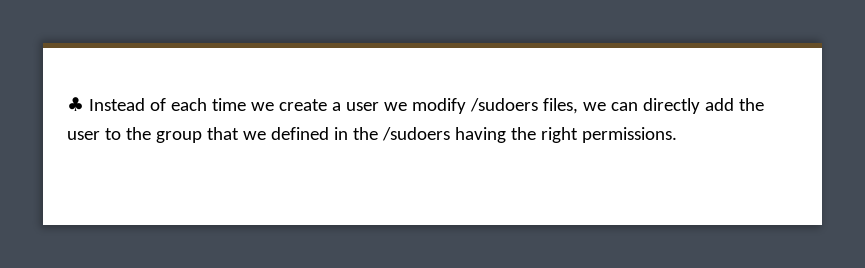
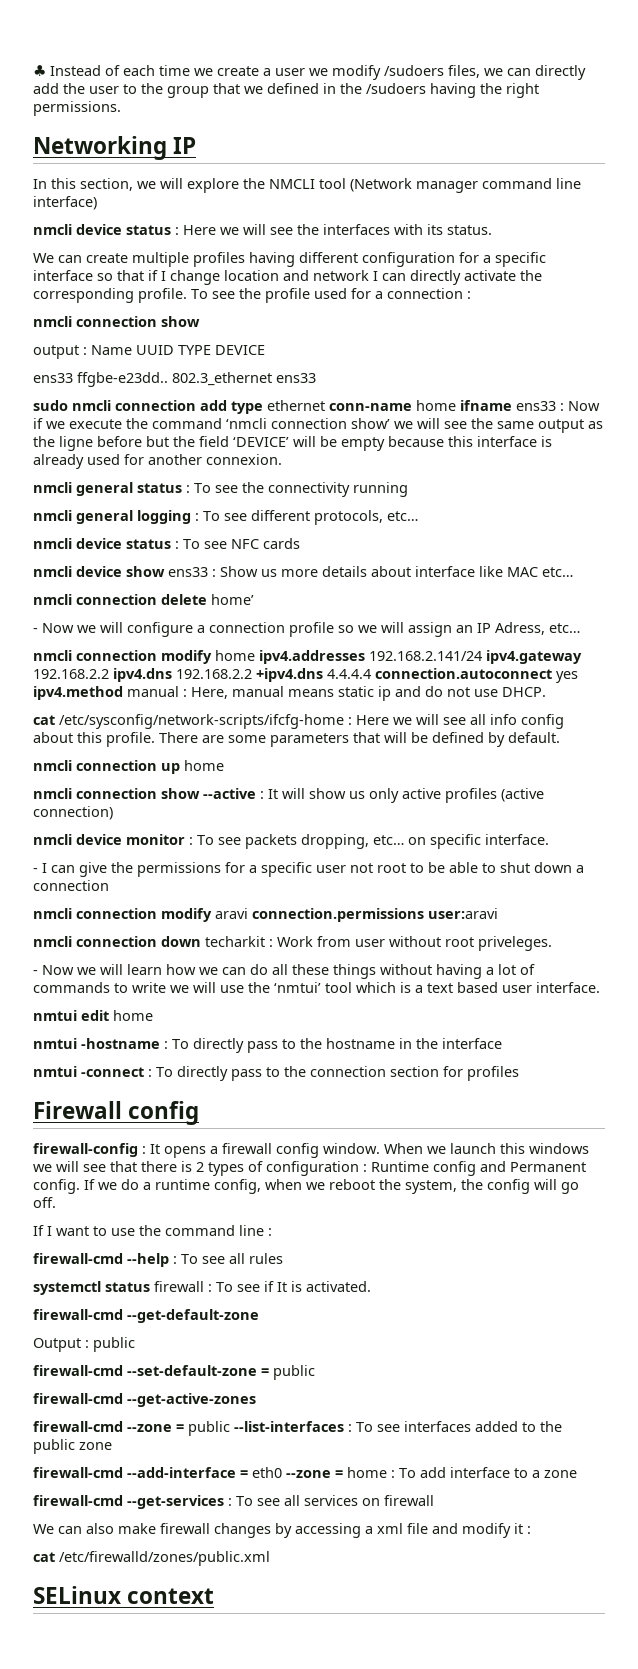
+ Networking IP
+ In this section, we will explore the NMCLI tool (Network manager command line interface)
+ nmcli device status : Here we will see the interfaces with its status.
+ We can create multiple profiles having different configuration for a specific interface so that if I change location and network I can directly activate the corresponding profile. To see the profile used for a connection :
+ nmcli connection show
+ output : Name UUID TYPE DEVICE
+ ens33 ffgbe-e23dd.. 802.3_ethernet ens33
+ sudo nmcli connection add type ethernet conn-name home ifname ens33 : Now if we execute the command ‘nmcli connection show’ we will see the same output as the ligne before but the field ‘DEVICE’ will be empty because this interface is already used for another connexion.
+ nmcli general status : To see the connectivity running
+ nmcli general logging : To see different protocols, etc…
+ nmcli device status : To see NFC cards
+ nmcli device show ens33 : Show us more details about interface like MAC etc…
+ nmcli connection delete home’
+ - Now we will configure a connection profile so we will assign an IP Adress, etc…
+ nmcli connection modify home ipv4.addresses 192.168.2.141/24 ipv4.gateway 192.168.2.2 ipv4.dns 192.168.2.2 +ipv4.dns 4.4.4.4 connection.autoconnect yes ipv4.method manual : Here, manual means static ip and do not use DHCP.
+ cat /etc/sysconfig/network-scripts/ifcfg-home : Here we will see all info config about this profile. There are some parameters that will be defined by default.
+ nmcli connection up home
+ nmcli connection show --active : It will show us only active profiles (active connection)
+ nmcli device monitor : To see packets dropping, etc… on specific interface.
+ - I can give the permissions for a specific user not root to be able to shut down a connection
+ nmcli connection modify aravi connection.permissions user:aravi
+ nmcli connection down techarkit : Work from user without root priveleges.
+ - Now we will learn how we can do all these things without having a lot of commands to write we will use the ‘nmtui’ tool which is a text based user interface.
+ nmtui edit home
+ nmtui -hostname : To directly pass to the hostname in the interface
+ nmtui -connect : To directly pass to the connection section for profiles
+ Firewall config
+ firewall-config : It opens a firewall config window. When we launch this windows we will see that there is 2 types of configuration : Runtime config and Permanent config. If we do a runtime config, when we reboot the system, the config will go off.
+ If I want to use the command line :
+ firewall-cmd --help : To see all rules
+ systemctl status firewall : To see if It is activated.
+ firewall-cmd --get-default-zone
+ Output : public
+ firewall-cmd --set-default-zone = public
+ firewall-cmd --get-active-zones
+ firewall-cmd --zone = public --list-interfaces : To see interfaces added to the public zone
+ firewall-cmd --add-interface = eth0 --zone = home : To add interface to a zone
+ firewall-cmd --get-services : To see all services on firewall
+ We can also make firewall changes by accessing a xml file and modify it :
+ cat /etc/firewalld/zones/public.xml
+ SELinux context

